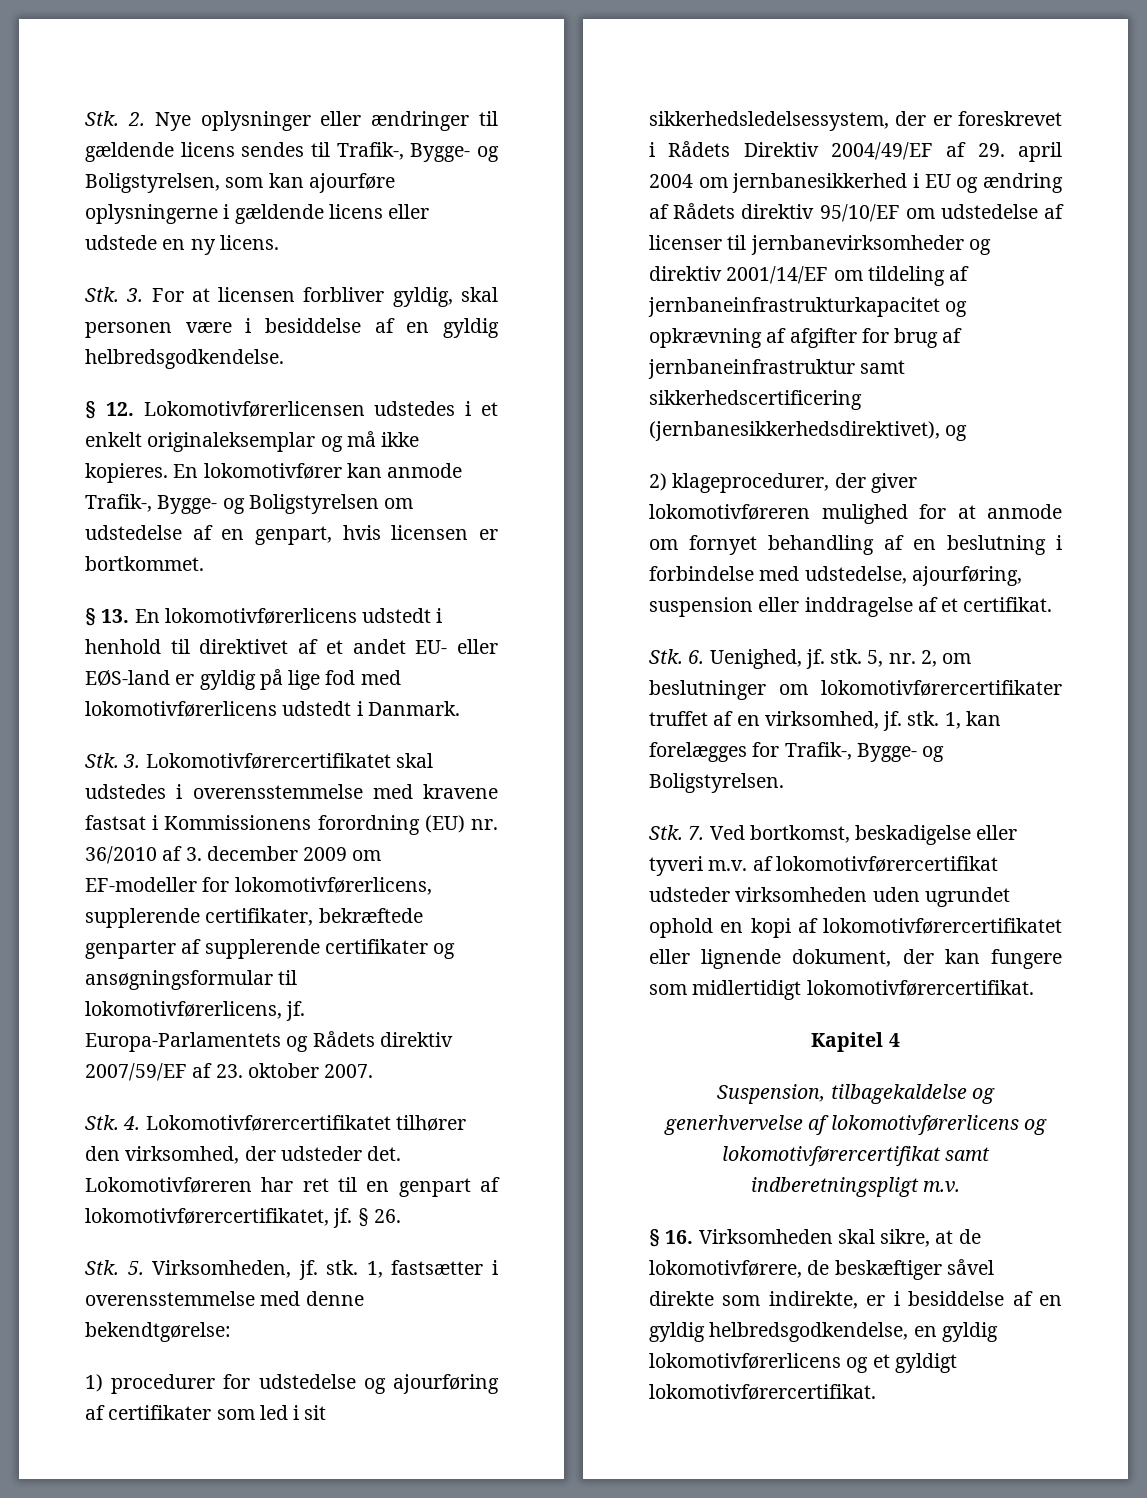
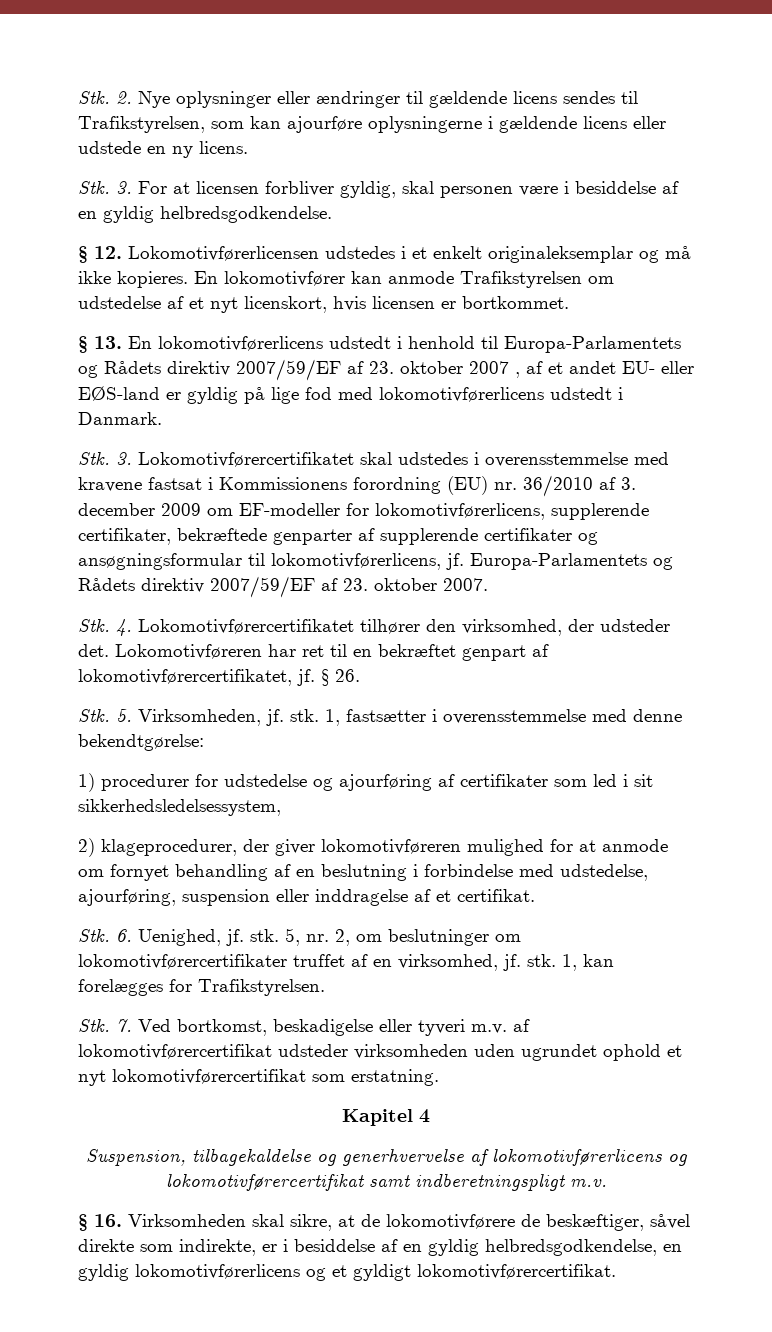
- Stk. 2. Nye oplysninger eller ændringer til gældende licens sendes til Trafik-, Bygge- og Boligstyrelsen, som kan ajourføre oplysningerne i gældende licens eller udstede en ny licens.
+ Stk. 2. Nye oplysninger eller ændringer til gældende licens sendes til Trafikstyrelsen, som kan ajourføre oplysningerne i gældende licens eller udstede en ny licens.
- En lokomotivfører kan anmode Trafik-, Bygge- og Boligstyrelsen om udstedelse af en genpart, hvis licensen er bortkommet.
+ En lokomotivfører kan anmode Trafikstyrelsen om udstedelse af et nyt licenskort, hvis licensen er bortkommet.
- § 13. En lokomotivførerlicens udstedt i henhold til direktivet af et andet EU- eller EØS-land er gyldig på lige fod med lokomotivførerlicens udstedt i Danmark.
+ § 13. En lokomotivførerlicens udstedt i henhold til Europa-Parlamentets og Rådets direktiv 2007/59/EF af 23. oktober 2007 , af et andet EU- eller EØS-land er gyldig på lige fod med lokomotivførerlicens udstedt i Danmark.
- Lokomotivføreren har ret til en genpart af lokomotivførercertifikatet, jf.
+ Lokomotivføreren har ret til en bekræftet genpart af lokomotivførercertifikatet, jf.
- 1) procedurer for udstedelse og ajourføring af certifikater som led i sit sikkerhedsledelsessystem, der er foreskrevet i Rådets Direktiv 2004/49/EF af 29. april 2004 om jernbanesikkerhed i EU og ændring af Rådets direktiv 95/10/EF om udstedelse af licenser til jernbanevirksomheder og direktiv 2001/14/EF om tildeling af jernbaneinfrastrukturkapacitet og opkrævning af afgifter for brug af jernbaneinfrastruktur samt sikkerhedscertificering (jernbanesikkerhedsdirektivet), og
+ 1) procedurer for udstedelse og ajourføring af certifikater som led i sit sikkerhedsledelsessystem,
- 1, kan forelægges for Trafik-, Bygge- og Boligstyrelsen.
+ 1, kan forelægges for Trafikstyrelsen.
- Stk. 7. Ved bortkomst, beskadigelse eller tyveri m.v. af lokomotivførercertifikat udsteder virksomheden uden ugrundet ophold en kopi af lokomotivførercertifikatet eller lignende dokument, der kan fungere som midlertidigt lokomotivførercertifikat.
+ Stk. 7. Ved bortkomst, beskadigelse eller tyveri m.v. af lokomotivførercertifikat udsteder virksomheden uden ugrundet ophold et nyt lokomotivførercertifikat som erstatning.
- § 16. Virksomheden skal sikre, at de lokomotivførere, de beskæftiger såvel direkte som indirekte, er i besiddelse af en gyldig helbredsgodkendelse, en gyldig lokomotivførerlicens og et gyldigt lokomotivførercertifikat.
+ § 16. Virksomheden skal sikre, at de lokomotivførere de beskæftiger, såvel direkte som indirekte, er i besiddelse af en gyldig helbredsgodkendelse, en gyldig lokomotivførerlicens og et gyldigt lokomotivførercertifikat.

